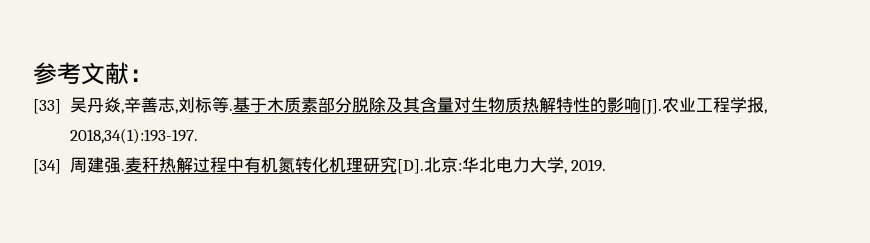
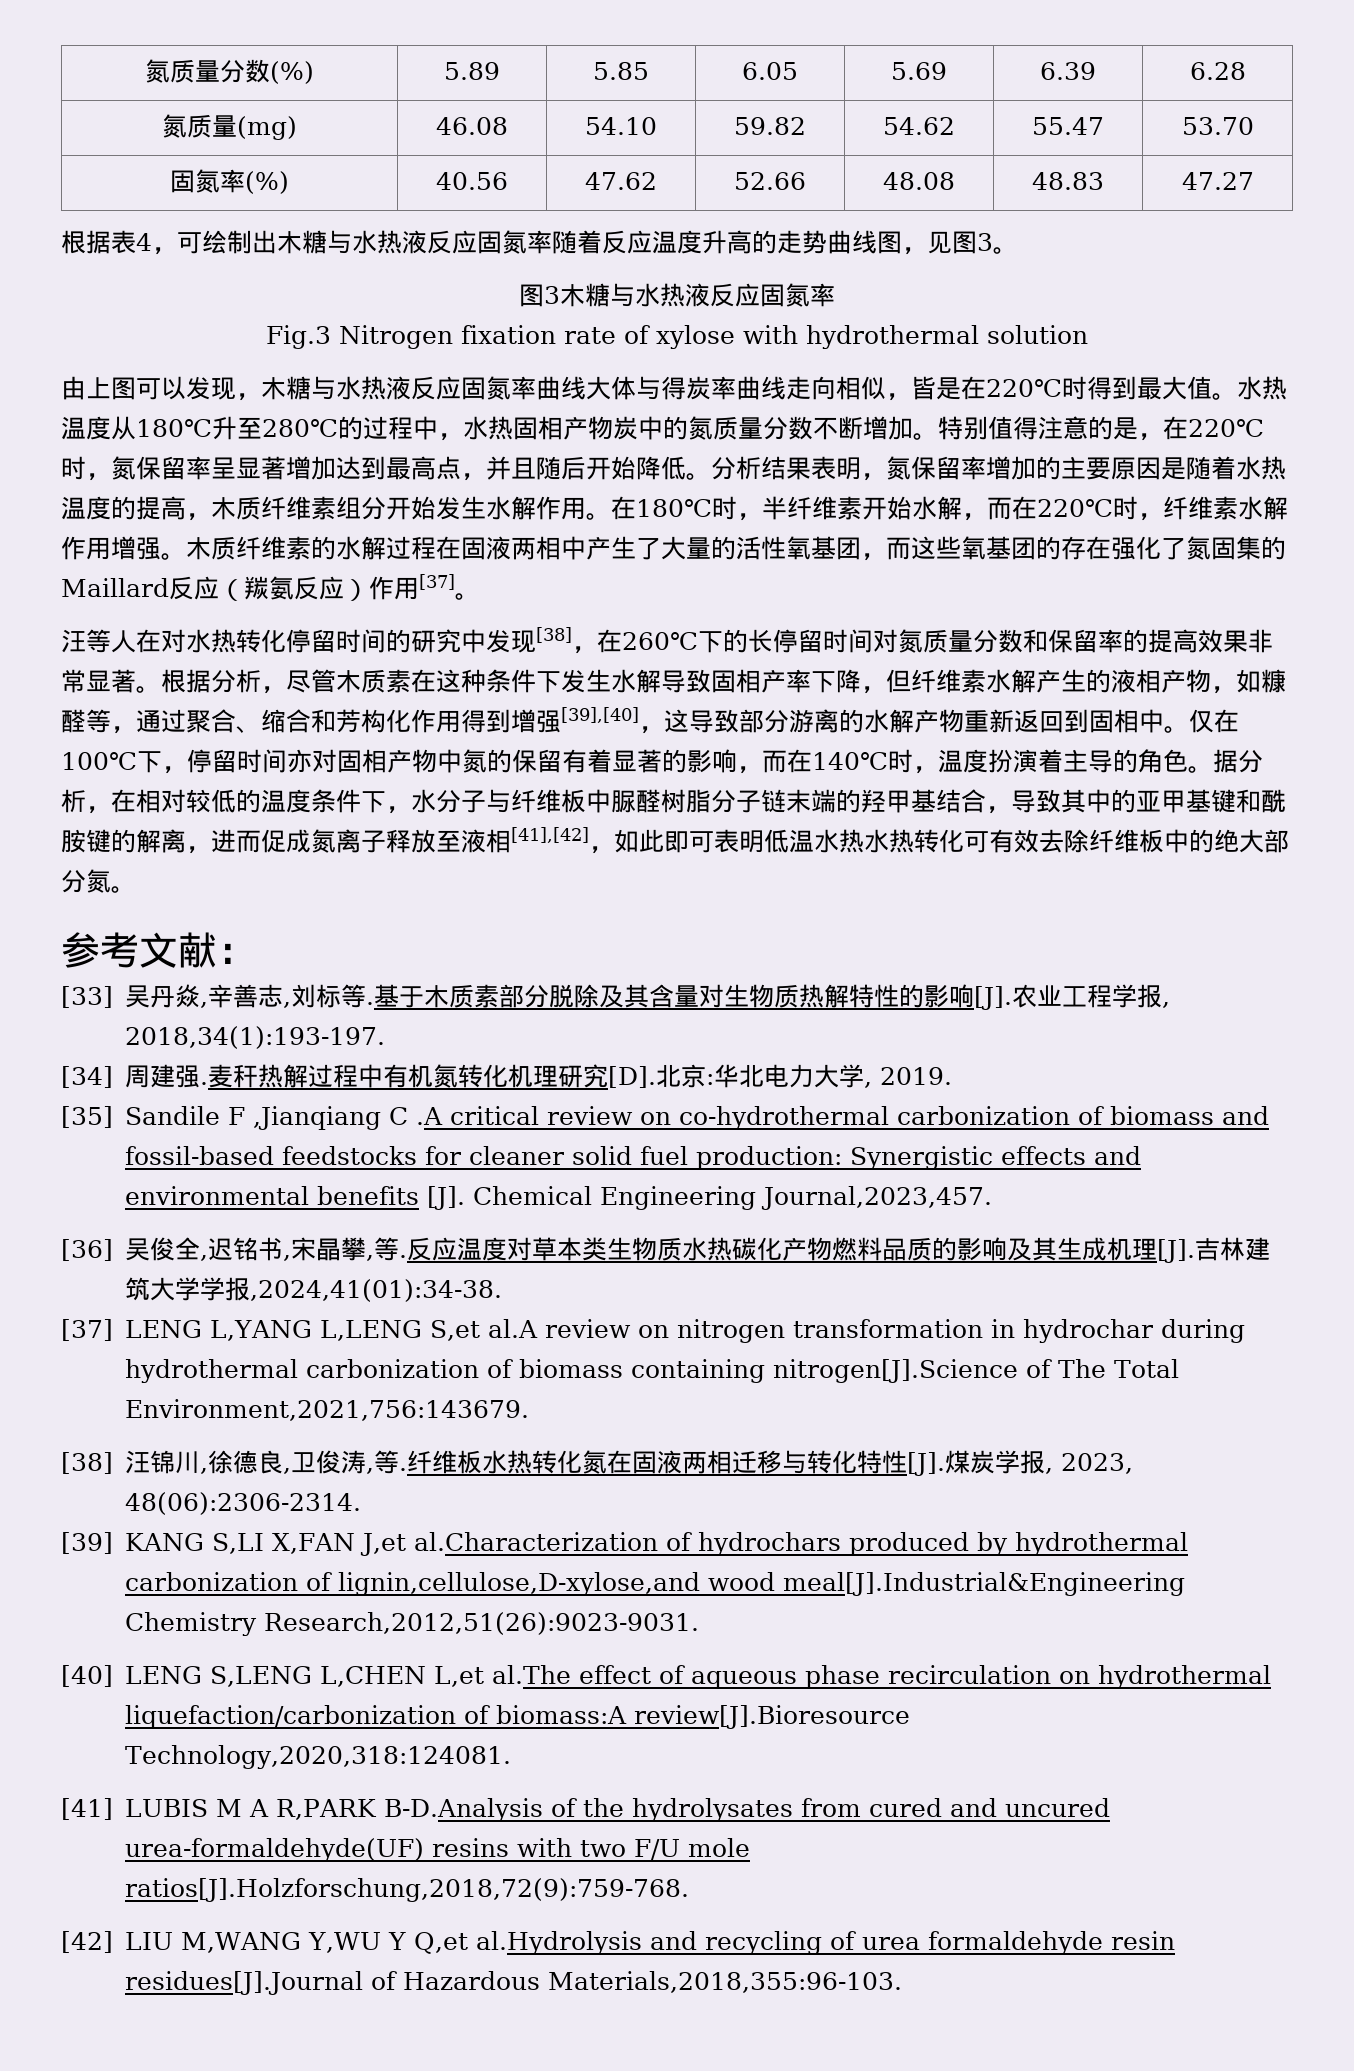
+ 氮质量分数(%) | 5.89 | 5.85 | 6.05 | 5.69 | 6.39 | 6.28
+ 氮质量(mg) | 46.08 | 54.10 | 59.82 | 54.62 | 55.47 | 53.70
+ 固氮率(%) | 40.56 | 47.62 | 52.66 | 48.08 | 48.83 | 47.27
+ 根据表4，可绘制出木糖与水热液反应固氮率随着反应温度升高的走势曲线图，见图3。
+ 图3木糖与水热液反应固氮率
+ Fig.3 Nitrogen fixation rate of xylose with hydrothermal solution
+ 由上图可以发现，木糖与水热液反应固氮率曲线大体与得炭率曲线走向相似，皆是在220℃时得到最大值。水热温度从180℃升至280℃的过程中，水热固相产物炭中的氮质量分数不断增加。特别值得注意的是，在220℃时，氮保留率呈显著增加达到最高点，并且随后开始降低。分析结果表明，氮保留率增加的主要原因是随着水热温度的提高，木质纤维素组分开始发生水解作用。在180℃时，半纤维素开始水解，而在220℃时，纤维素水解作用增强。木质纤维素的水解过程在固液两相中产生了大量的活性氧基团，而这些氧基团的存在强化了氮固集的Maillard反应（羰氨反应）作用[37]。
+ 汪等人在对水热转化停留时间的研究中发现[38]，在260℃下的长停留时间对氮质量分数和保留率的提高效果非常显著。根据分析，尽管木质素在这种条件下发生水解导致固相产率下降，但纤维素水解产生的液相产物，如糠醛等，通过聚合、缩合和芳构化作用得到增强[39],[40]，这导致部分游离的水解产物重新返回到固相中。仅在100℃下，停留时间亦对固相产物中氮的保留有着显著的影响，而在140℃时，温度扮演着主导的角色。据分析，在相对较低的温度条件下，水分子与纤维板中脲醛树脂分子链末端的羟甲基结合，导致其中的亚甲基键和酰胺键的解离，进而促成氮离子释放至液相[41],[42]，如此即可表明低温水热水热转化可有效去除纤维板中的绝大部分氮。
+ [35] Sandile F ,Jianqiang C .A critical review on co-hydrothermal carbonization of biomass and fossil-based feedstocks for cleaner solid fuel production: Synergistic effects and environmental benefits [J]. Chemical Engineering Journal,2023,457.
+ [36]吴俊全,迟铭书,宋晶攀,等.反应温度对草本类生物质水热碳化产物燃料品质的影响及其生成机理[J].吉林建筑大学学报,2024,41(01):34-38.
+ [37] LENG L,YANG L,LENG S,et al.A review on nitrogen transformation in hydrochar during hydrothermal carbonization of biomass containing nitrogen[J].Science of The Total Environment,2021,756:143679.
+ [38]汪锦川,徐德良,卫俊涛,等.纤维板水热转化氮在固液两相迁移与转化特性[J].煤炭学报, 2023, 48(06):2306-2314.
+ [39] KANG S,LI X,FAN J,et al.Characterization of hydrochars produced by hydrothermal carbonization of lignin,cellulose,D-xylose,and wood meal[J].Industrial&Engineering Chemistry Research,2012,51(26):9023-9031.
+ [40] LENG S,LENG L,CHEN L,et al.The effect of aqueous phase recirculation on hydrothermal liquefaction/carbonization of biomass:A review[J].Bioresource Technology,2020,318:124081.
+ [41] LUBIS M A R,PARK B-D.Analysis of the hydrolysates from cured and uncured urea-formaldehyde(UF) resins with two F/U mole ratios[J].Holzforschung,2018,72(9):759-768.
+ [42] LIU M,WANG Y,WU Y Q,et al.Hydrolysis and recycling of urea formaldehyde resin residues[J].Journal of Hazardous Materials,2018,355:96-103.

